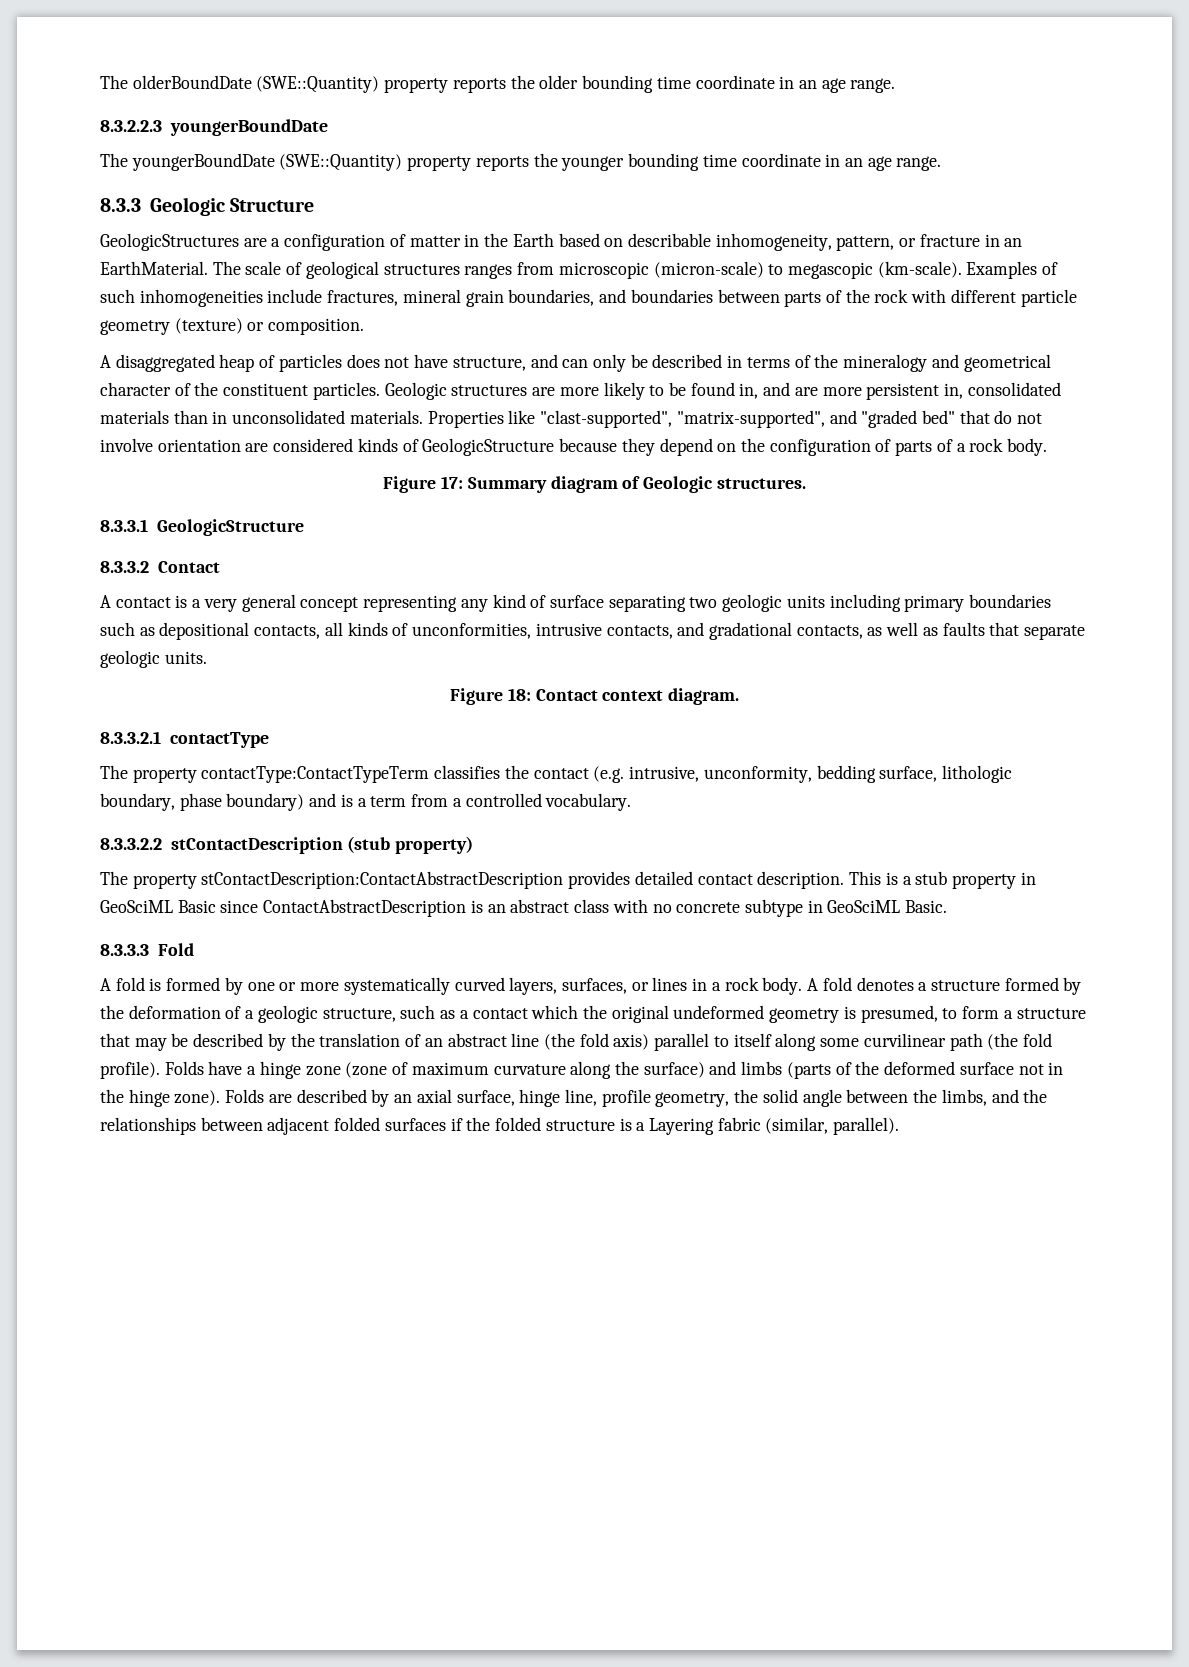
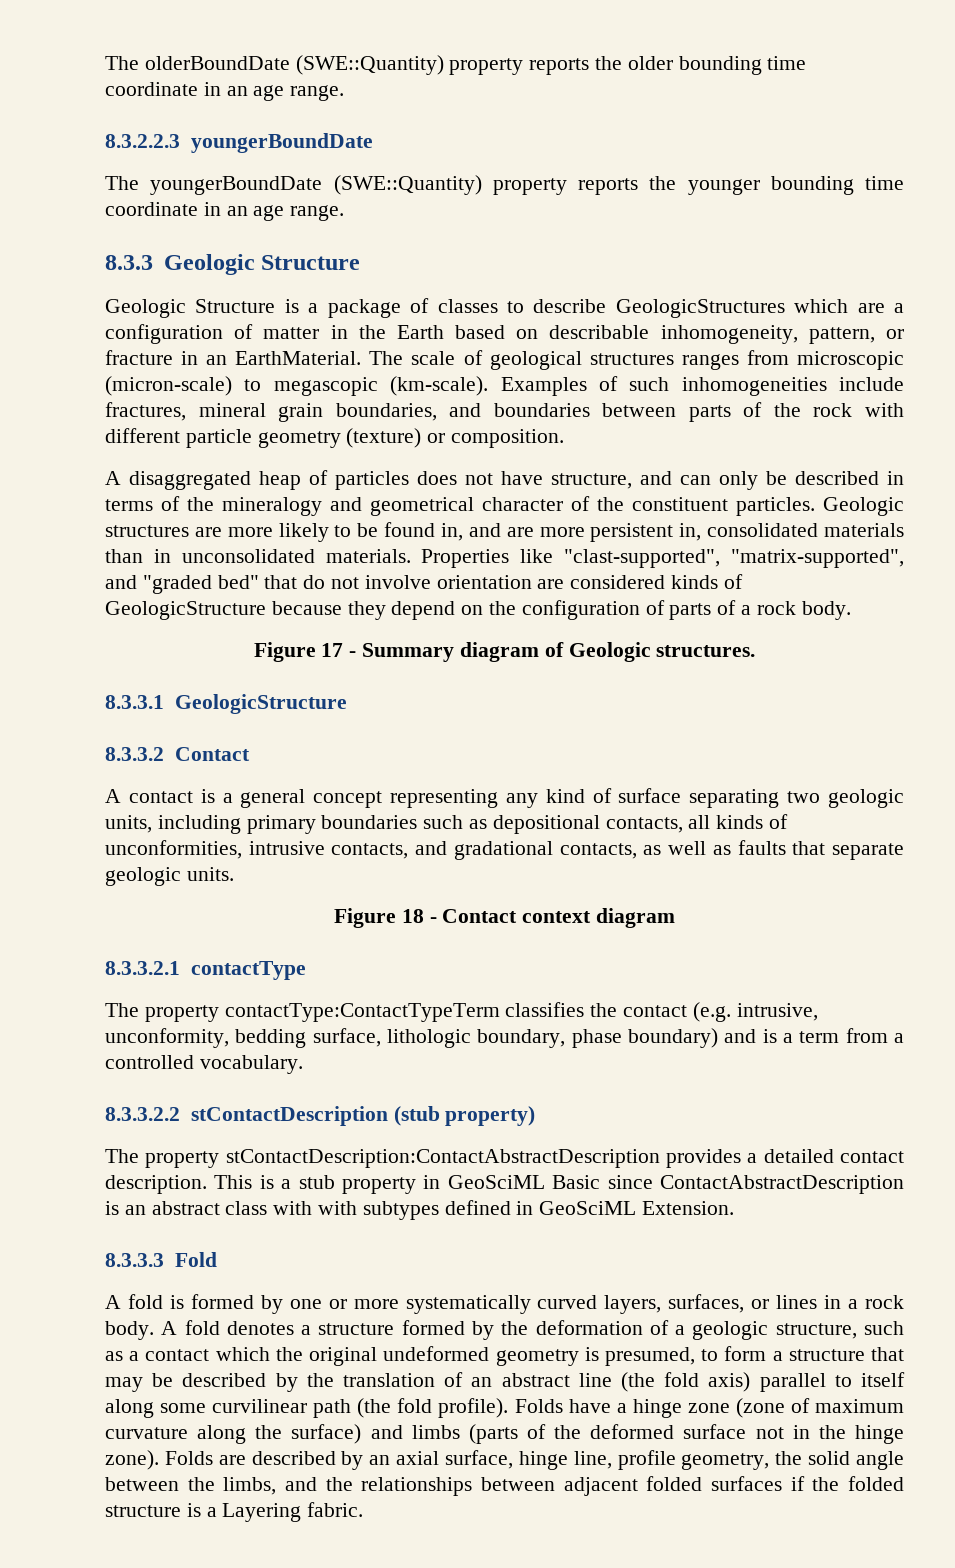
- GeologicStructures are a configuration of matter in the Earth based on describable inhomogeneity, pattern, or fracture in an EarthMaterial.
+ Geologic Structure is a package of classes to describe GeologicStructures which are a configuration of matter in the Earth based on describable inhomogeneity, pattern, or fracture in an EarthMaterial.
- Figure 17: Summary diagram of Geologic structures.
+ Figure 17 - Summary diagram of Geologic structures.
- A contact is a very general concept representing any kind of surface separating two geologic units including primary boundaries such as depositional contacts, all kinds of unconformities, intrusive contacts, and gradational contacts, as well as faults that separate geologic units.
+ A contact is a general concept representing any kind of surface separating two geologic units, including primary boundaries such as depositional contacts, all kinds of unconformities, intrusive contacts, and gradational contacts, as well as faults that separate geologic units.
- Figure 18: Contact context diagram.
+ Figure 18 - Contact context diagram
- The property stContactDescription:ContactAbstractDescription provides detailed contact description.
+ The property stContactDescription:ContactAbstractDescription provides a detailed contact description.
- This is a stub property in GeoSciML Basic since ContactAbstractDescription is an abstract class with no concrete subtype in GeoSciML Basic.
+ This is a stub property in GeoSciML Basic since ContactAbstractDescription is an abstract class with with subtypes defined in GeoSciML Extension.
- Folds are described by an axial surface, hinge line, profile geometry, the solid angle between the limbs, and the relationships between adjacent folded surfaces if the folded structure is a Layering fabric (similar, parallel).
+ Folds are described by an axial surface, hinge line, profile geometry, the solid angle between the limbs, and the relationships between adjacent folded surfaces if the folded structure is a Layering fabric.

